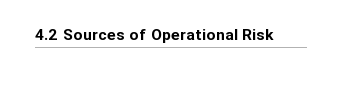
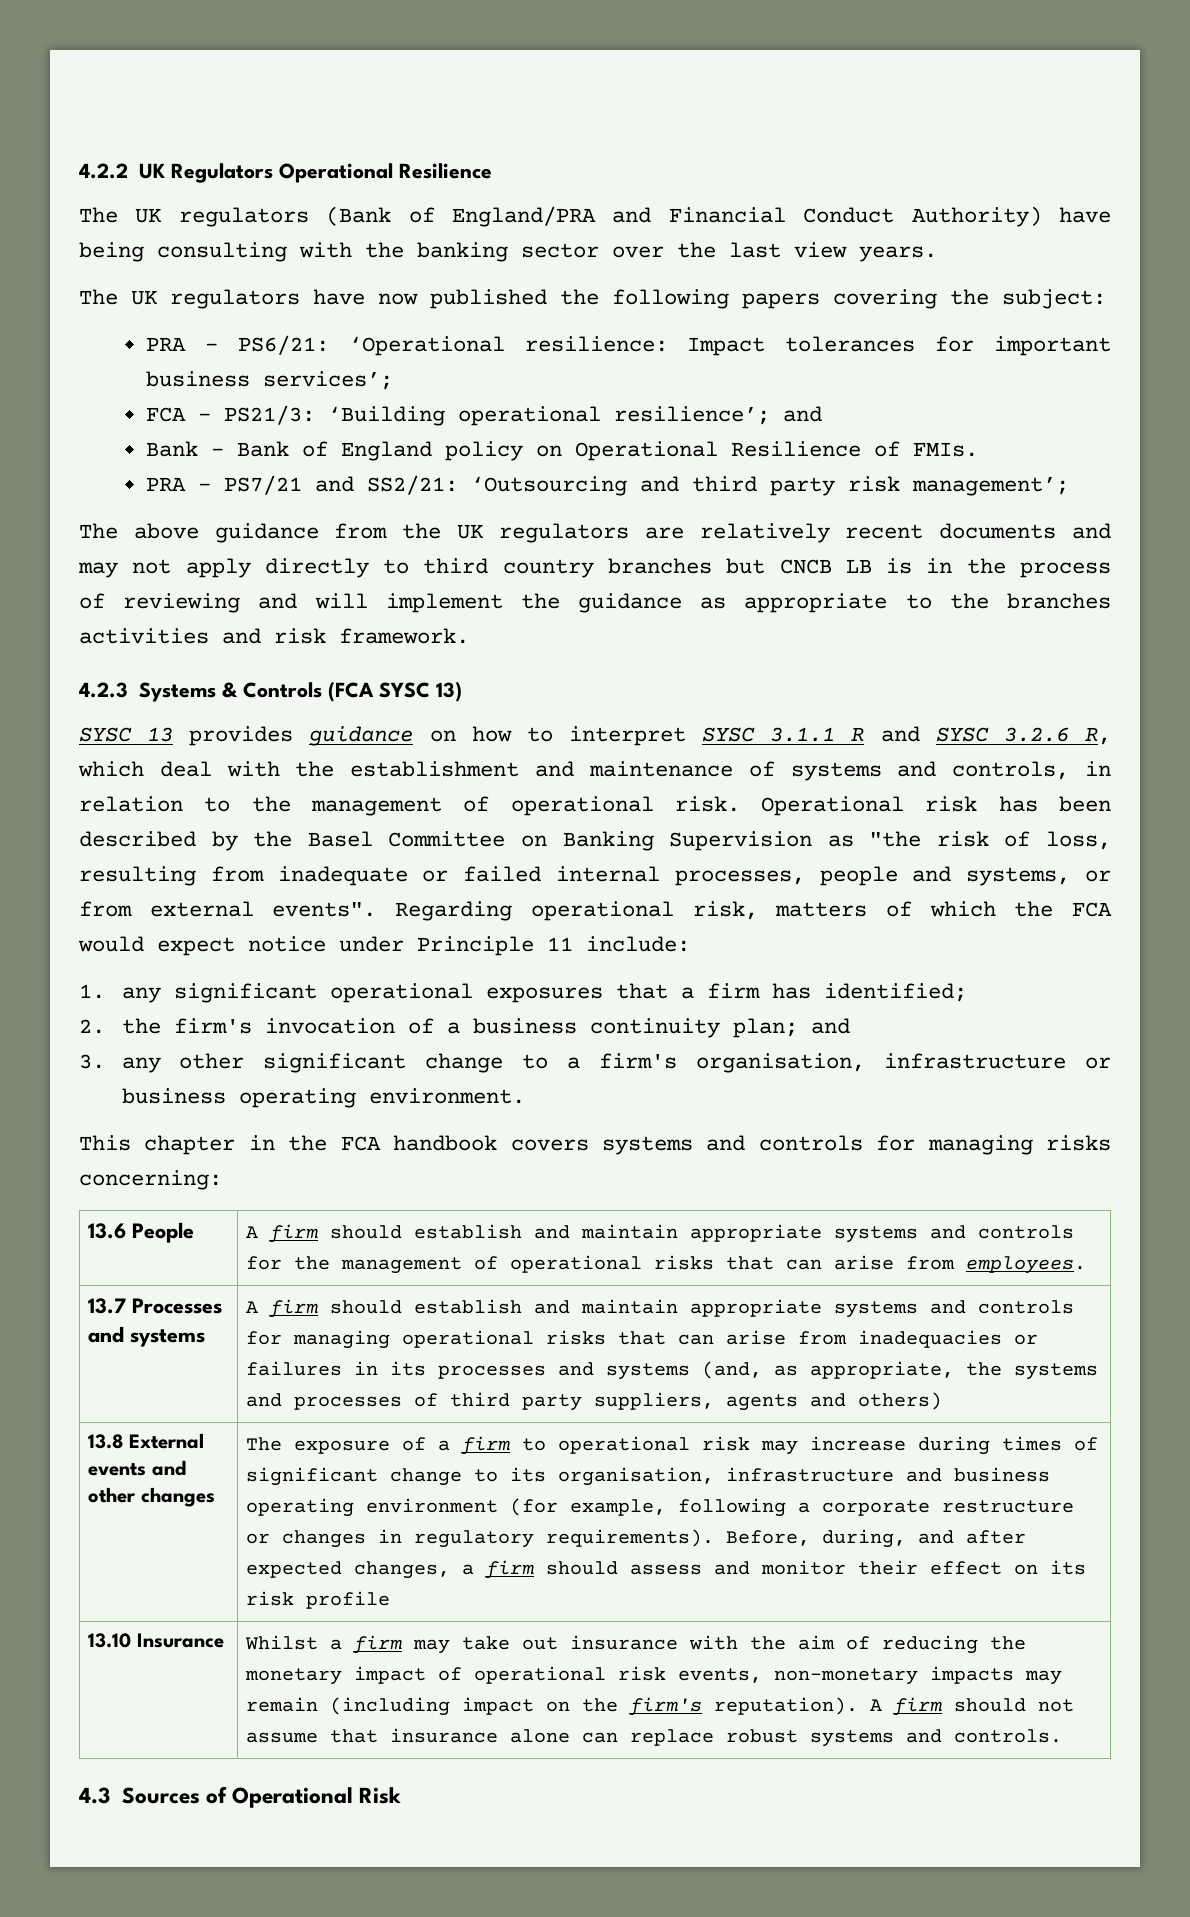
- 4.2 Sources of Operational Risk
+ 4.2.2 UK Regulators Operational Resilience
+ The UK regulators (Bank of England/PRA and Financial Conduct Authority) have being consulting with the banking sector over the last view years.
+ The UK regulators have now published the following papers covering the subject:
+ PRA - PS6/21: ‘Operational resilience: Impact tolerances for important business services’;
+ FCA - PS21/3: ‘Building operational resilience’; and
+ Bank - Bank of England policy on Operational Resilience of FMIs.
+ PRA – PS7/21 and SS2/21: ‘Outsourcing and third party risk management’;
+ The above guidance from the UK regulators are relatively recent documents and may not apply directly to third country branches but CNCB LB is in the process of reviewing and will implement the guidance as appropriate to the branches activities and risk framework.
+ 4.2.3 Systems & Controls (FCA SYSC 13)
+ SYSC 13 provides guidance on how to interpret SYSC 3.1.1 R and SYSC 3.2.6 R, which deal with the establishment and maintenance of systems and controls, in relation to the management of operational risk. Operational risk has been described by the Basel Committee on Banking Supervision as "the risk of loss, resulting from inadequate or failed internal processes, people and systems, or from external events". Regarding operational risk, matters of which the FCA would expect notice under Principle 11 include:
+ 1. any significant operational exposures that a firm has identified;
+ 2. the firm's invocation of a business continuity plan; and
+ 3. any other significant change to a firm's organisation, infrastructure or business operating environment.
+ This chapter in the FCA handbook covers systems and controls for managing risks concerning:
+ 13.6 People | A firm should establish and maintain appropriate systems and controls for the management of operational risks that can arise from employees.
+ 13.7 Processes and systems | A firm should establish and maintain appropriate systems and controls for managing operational risks that can arise from inadequacies or failures in its processes and systems (and, as appropriate, the systems and processes of third party suppliers, agents and others)
+ 13.8 External events and other changes | The exposure of a firm to operational risk may increase during times of significant change to its organisation, infrastructure and business operating environment (for example, following a corporate restructure or changes in regulatory requirements). Before, during, and after expected changes, a firm should assess and monitor their effect on its risk profile
+ 13.10 Insurance | Whilst a firm may take out insurance with the aim of reducing the monetary impact of operational risk events, non-monetary impacts may remain (including impact on the firm's reputation). A firm should not assume that insurance alone can replace robust systems and controls.
+ 4.3 Sources of Operational Risk

